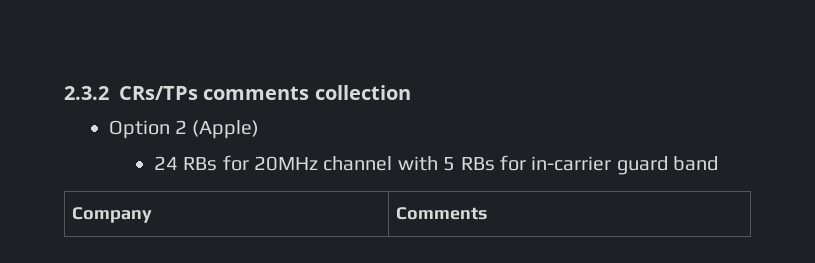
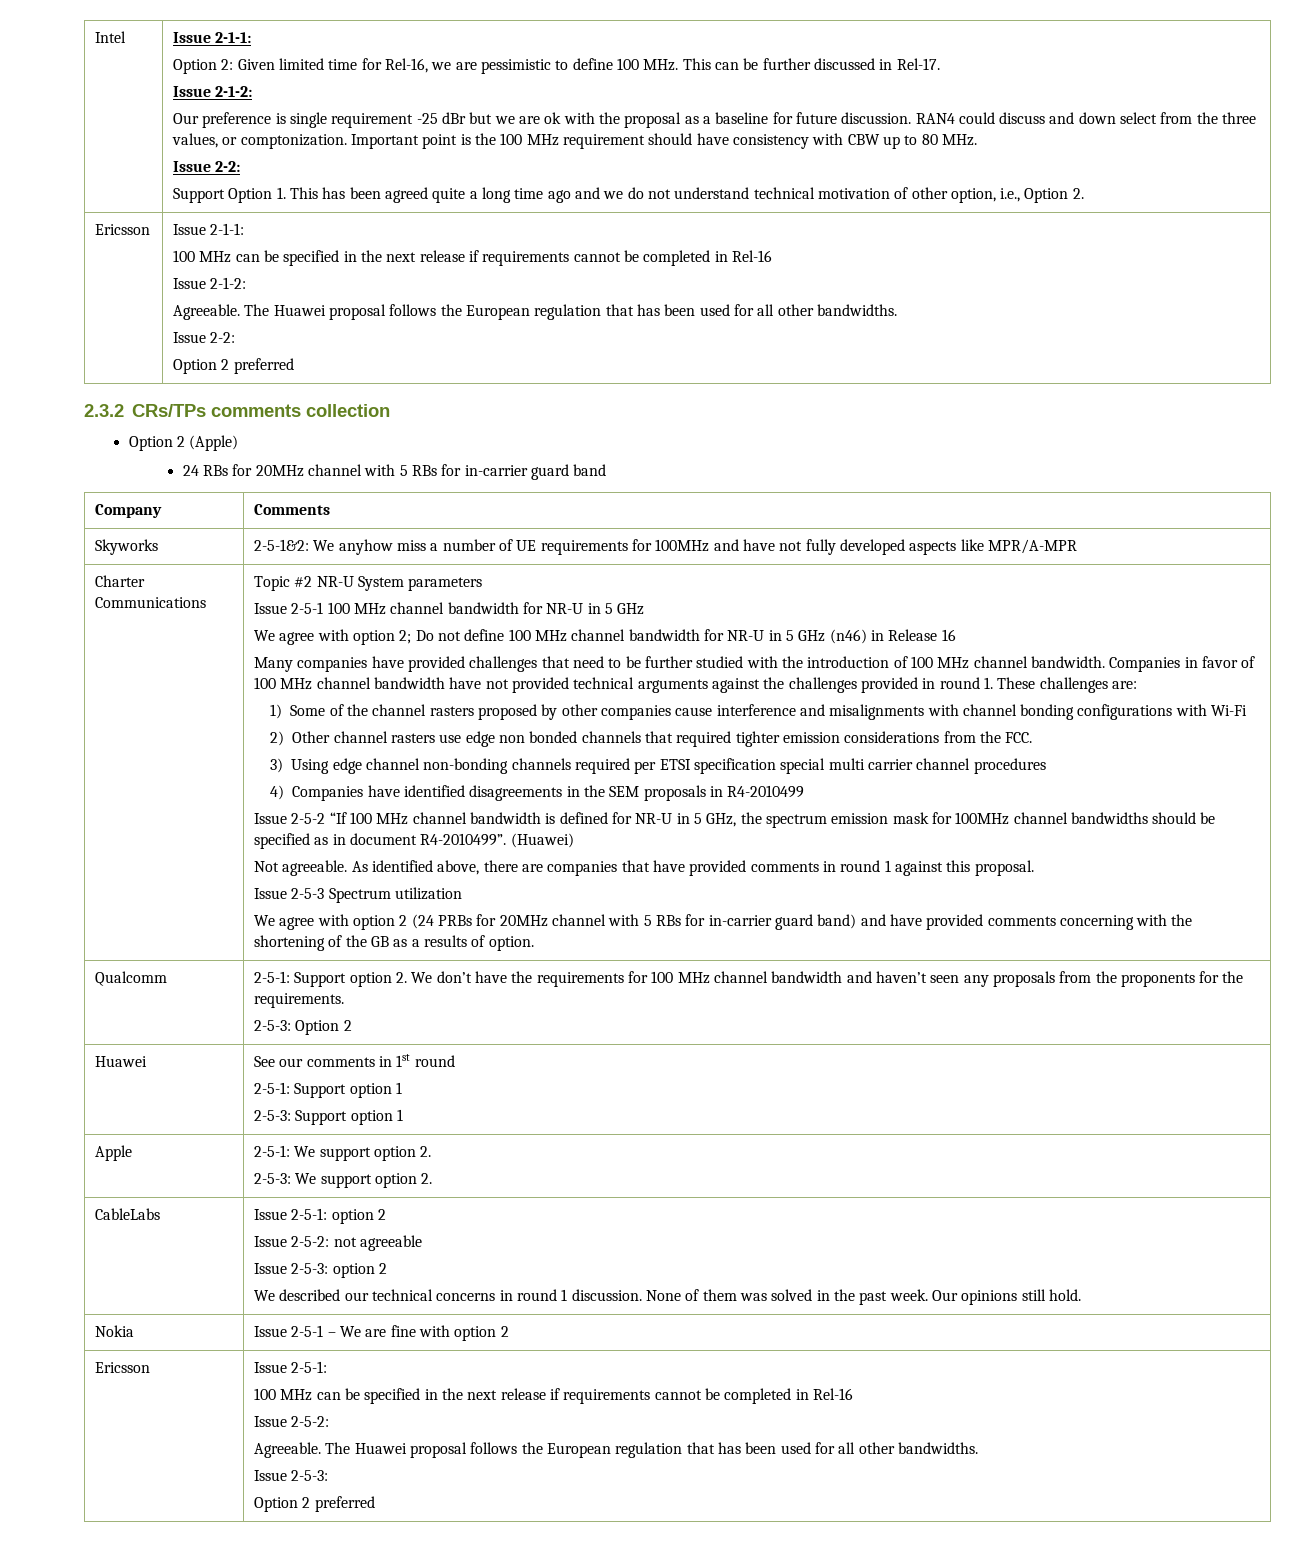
+ Intel | Issue 2-1-1:
+ Option 2: Given limited time for Rel-16, we are pessimistic to define 100 MHz. This can be further discussed in Rel-17.
+ Issue 2-1-2:
+ Our preference is single requirement -25 dBr but we are ok with the proposal as a baseline for future discussion. RAN4 could discuss and down select from the three values, or comptonization. Important point is the 100 MHz requirement should have consistency with CBW up to 80 MHz.
+ Issue 2-2:
+ Support Option 1. This has been agreed quite a long time ago and we do not understand technical motivation of other option, i.e., Option 2.
+ Ericsson | Issue 2-1-1:
+ 100 MHz can be specified in the next release if requirements cannot be completed in Rel-16
+ Issue 2-1-2:
+ Agreeable. The Huawei proposal follows the European regulation that has been used for all other bandwidths.
+ Issue 2-2:
+ Option 2 preferred
+ Skyworks | 2-5-1&2: We anyhow miss a number of UE requirements for 100MHz and have not fully developed aspects like MPR/A-MPR
+ Charter Communications | Topic #2 NR-U System parameters
+ Issue 2-5-1 100 MHz channel bandwidth for NR-U in 5 GHz
+ We agree with option 2; Do not define 100 MHz channel bandwidth for NR-U in 5 GHz (n46) in Release 16
+ Many companies have provided challenges that need to be further studied with the introduction of 100 MHz channel bandwidth. Companies in favor of 100 MHz channel bandwidth have not provided technical arguments against the challenges provided in round 1. These challenges are:
+ 1) Some of the channel rasters proposed by other companies cause interference and misalignments with channel bonding configurations with Wi-Fi
+ 2) Other channel rasters use edge non bonded channels that required tighter emission considerations from the FCC.
+ 3) Using edge channel non-bonding channels required per ETSI specification special multi carrier channel procedures
+ 4) Companies have identified disagreements in the SEM proposals in R4-2010499
+ Issue 2-5-2 “If 100 MHz channel bandwidth is defined for NR-U in 5 GHz, the spectrum emission mask for 100MHz channel bandwidths should be specified as in document R4-2010499”. (Huawei)
+ Not agreeable. As identified above, there are companies that have provided comments in round 1 against this proposal.
+ Issue 2-5-3 Spectrum utilization
+ We agree with option 2 (24 PRBs for 20MHz channel with 5 RBs for in-carrier guard band) and have provided comments concerning with the shortening of the GB as a results of option.
+ Qualcomm | 2-5-1: Support option 2. We don’t have the requirements for 100 MHz channel bandwidth and haven’t seen any proposals from the proponents for the requirements.
+ 2-5-3: Option 2
+ Huawei | See our comments in 1st round
+ 2-5-1: Support option 1
+ 2-5-3: Support option 1
+ Apple | 2-5-1: We support option 2.
+ 2-5-3: We support option 2.
+ CableLabs | Issue 2-5-1: option 2
+ Issue 2-5-2: not agreeable
+ Issue 2-5-3: option 2
+ We described our technical concerns in round 1 discussion. None of them was solved in the past week. Our opinions still hold.
+ Nokia | Issue 2-5-1 – We are fine with option 2
+ Ericsson | Issue 2-5-1:
+ 100 MHz can be specified in the next release if requirements cannot be completed in Rel-16
+ Issue 2-5-2:
+ Agreeable. The Huawei proposal follows the European regulation that has been used for all other bandwidths.
+ Issue 2-5-3:
+ Option 2 preferred

